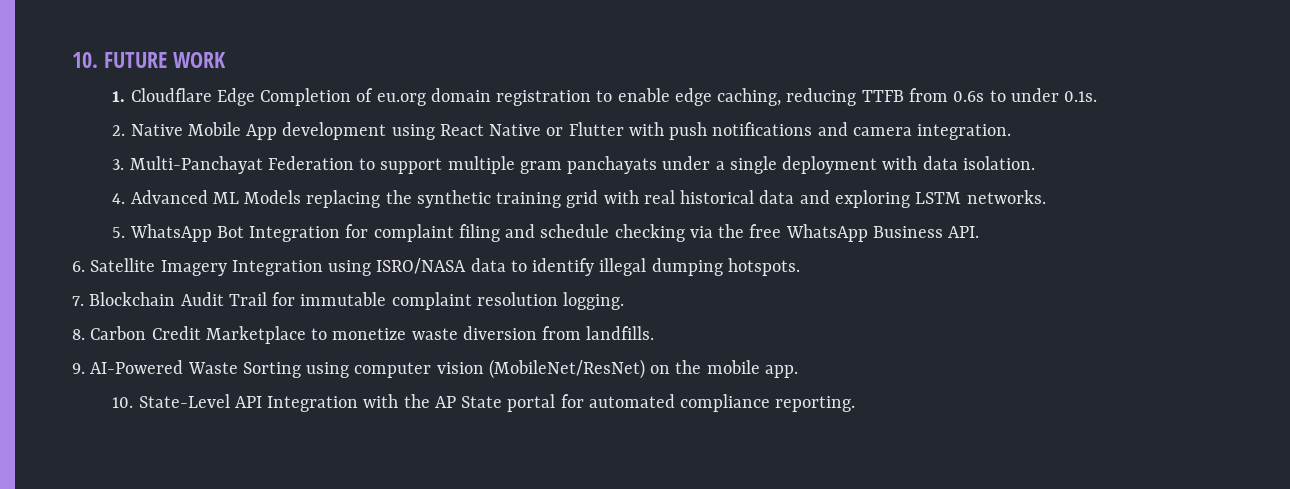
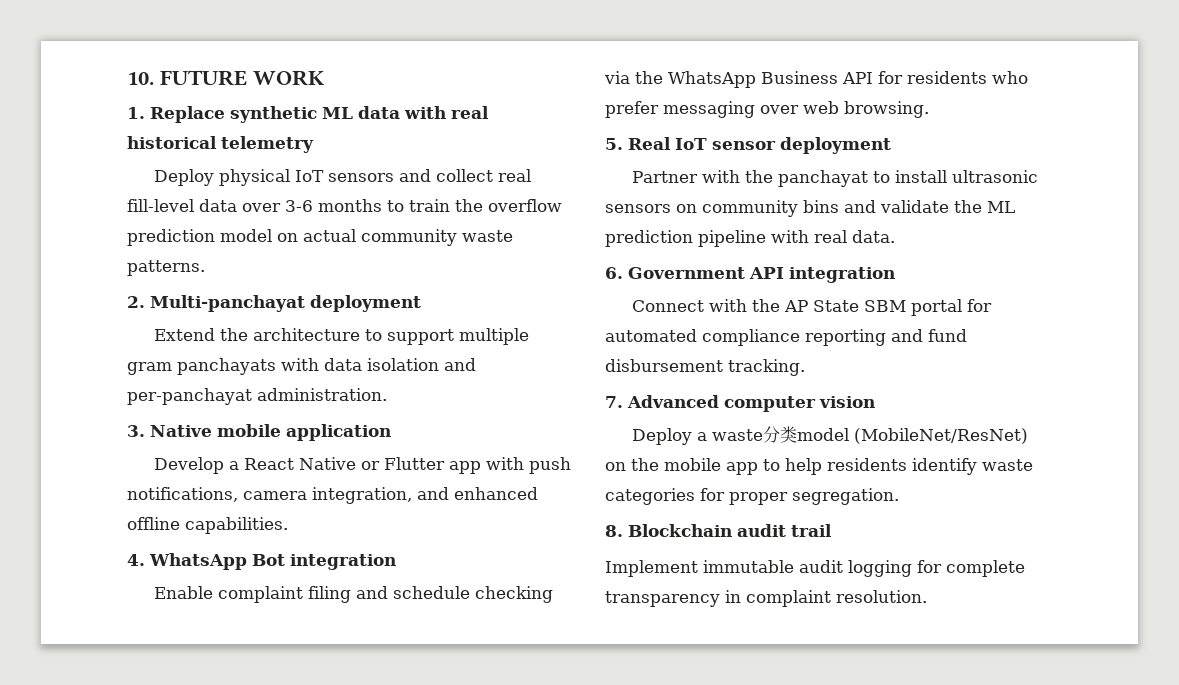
- 1. Cloudflare Edge Completion of eu.org domain registration to enable edge caching, reducing TTFB from 0.6s to under 0.1s.
- 2. Native Mobile App development using React Native or Flutter with push notifications and camera integration.
- 3. Multi-Panchayat Federation to support multiple gram panchayats under a single deployment with data isolation.
- 4. Advanced ML Models replacing the synthetic training grid with real historical data and exploring LSTM networks.
- 5. WhatsApp Bot Integration for complaint filing and schedule checking via the free WhatsApp Business API.
- 6. Satellite Imagery Integration using ISRO/NASA data to identify illegal dumping hotspots.
- 7. Blockchain Audit Trail for immutable complaint resolution logging.
- 8. Carbon Credit Marketplace to monetize waste diversion from landfills.
- 9. AI-Powered Waste Sorting using computer vision (MobileNet/ResNet) on the mobile app.
- 10. State-Level API Integration with the AP State portal for automated compliance reporting.
+ 1. Replace synthetic ML data with real historical telemetry
+ Deploy physical IoT sensors and collect real fill-level data over 3-6 months to train the overflow prediction model on actual community waste patterns.
+ 2. Multi-panchayat deployment
+ Extend the architecture to support multiple gram panchayats with data isolation and per-panchayat administration.
+ 3. Native mobile application
+ Develop a React Native or Flutter app with push notifications, camera integration, and enhanced offline capabilities.
+ 4. WhatsApp Bot integration
+ Enable complaint filing and schedule checking via the WhatsApp Business API for residents who prefer messaging over web browsing.
+ 5. Real IoT sensor deployment
+ Partner with the panchayat to install ultrasonic sensors on community bins and validate the ML prediction pipeline with real data.
+ 6. Government API integration
+ Connect with the AP State SBM portal for automated compliance reporting and fund disbursement tracking.
+ 7. Advanced computer vision
+ Deploy a waste分类model (MobileNet/ResNet) on the mobile app to help residents identify waste categories for proper segregation.
+ 8. Blockchain audit trail
+ Implement immutable audit logging for complete transparency in complaint resolution.

